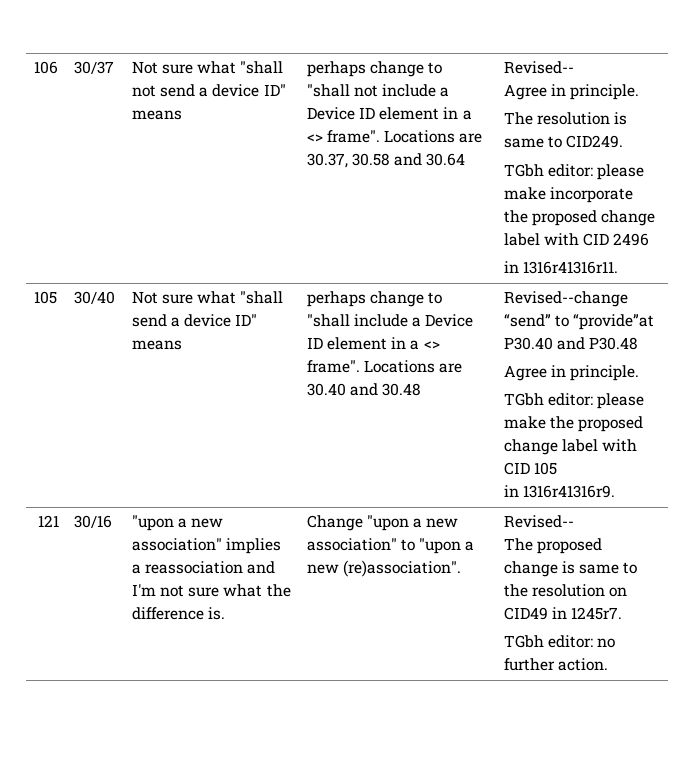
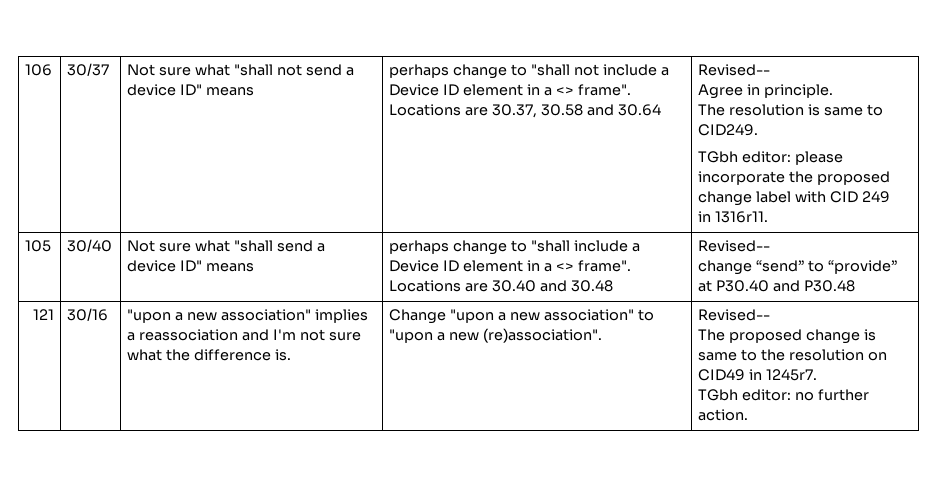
- TGbh editor: please make incorporate the proposed change label with CID 2496
- in 1316r41316r11.
+ TGbh editor: please incorporate the proposed change label with CID 249
+ in 1316r11.
- Locations are 30.40 and 30.48 | Revised--change “send” to “provide”at P30.40 and P30.48
- Agree in principle.
- TGbh editor: please make the proposed change label with CID 105
- in 1316r41316r9.
+ Locations are 30.40 and 30.48 | Revised--
+ change “send” to “provide” at P30.40 and P30.48

